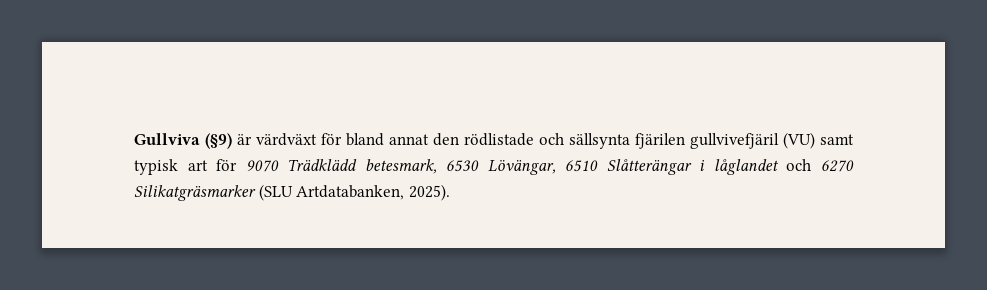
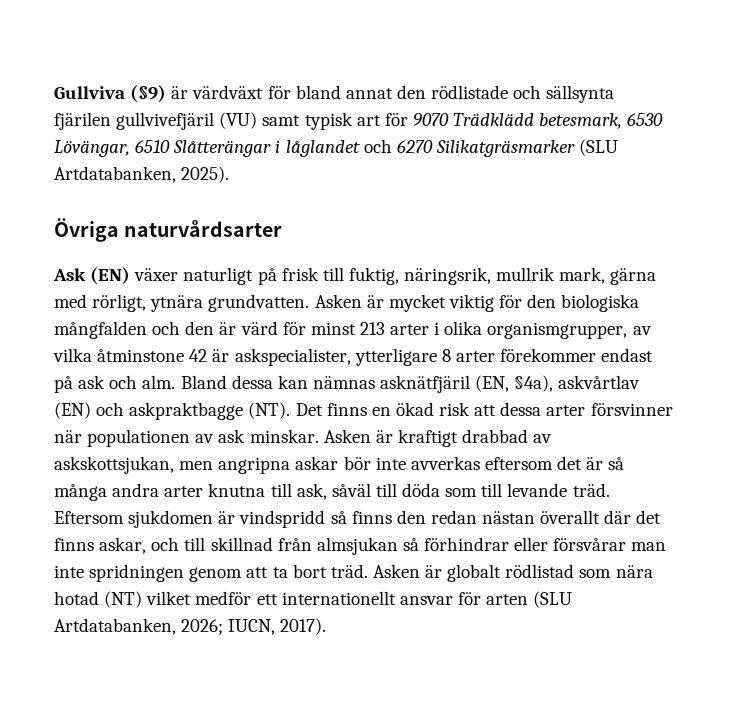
+ Övriga naturvårdsarter
+ Ask (EN) växer naturligt på frisk till fuktig, näringsrik, mullrik mark, gärna med rörligt, ytnära grundvatten. Asken är mycket viktig för den biologiska mångfalden och den är värd för minst 213 arter i olika organismgrupper, av vilka åtminstone 42 är askspecialister, ytterligare 8 arter förekommer endast på ask och alm. Bland dessa kan nämnas asknätfjäril (EN, §4a), askvårtlav (EN) och askpraktbagge (NT). Det finns en ökad risk att dessa arter försvinner när populationen av ask minskar. Asken är kraftigt drabbad av askskottsjukan, men angripna askar bör inte avverkas eftersom det är så många andra arter knutna till ask, såväl till döda som till levande träd. Eftersom sjukdomen är vindspridd så finns den redan nästan överallt där det finns askar, och till skillnad från almsjukan så förhindrar eller försvårar man inte spridningen genom att ta bort träd. Asken är globalt rödlistad som nära hotad (NT) vilket medför ett internationellt ansvar för arten (SLU Artdatabanken, 2026; IUCN, 2017).

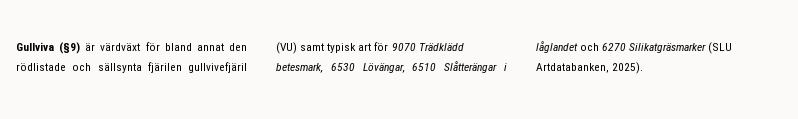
- Övriga naturvårdsarter
- Ask (EN) växer naturligt på frisk till fuktig, näringsrik, mullrik mark, gärna med rörligt, ytnära grundvatten. Asken är mycket viktig för den biologiska mångfalden och den är värd för minst 213 arter i olika organismgrupper, av vilka åtminstone 42 är askspecialister, ytterligare 8 arter förekommer endast på ask och alm. Bland dessa kan nämnas asknätfjäril (EN, §4a), askvårtlav (EN) och askpraktbagge (NT). Det finns en ökad risk att dessa arter försvinner när populationen av ask minskar. Asken är kraftigt drabbad av askskottsjukan, men angripna askar bör inte avverkas eftersom det är så många andra arter knutna till ask, såväl till döda som till levande träd. Eftersom sjukdomen är vindspridd så finns den redan nästan överallt där det finns askar, och till skillnad från almsjukan så förhindrar eller försvårar man inte spridningen genom att ta bort träd. Asken är globalt rödlistad som nära hotad (NT) vilket medför ett internationellt ansvar för arten (SLU Artdatabanken, 2026; IUCN, 2017).

